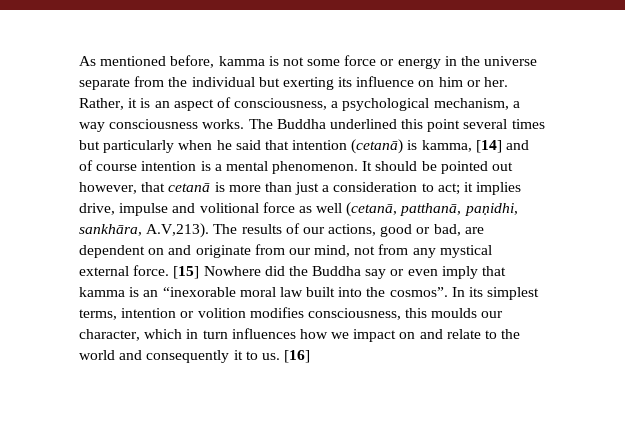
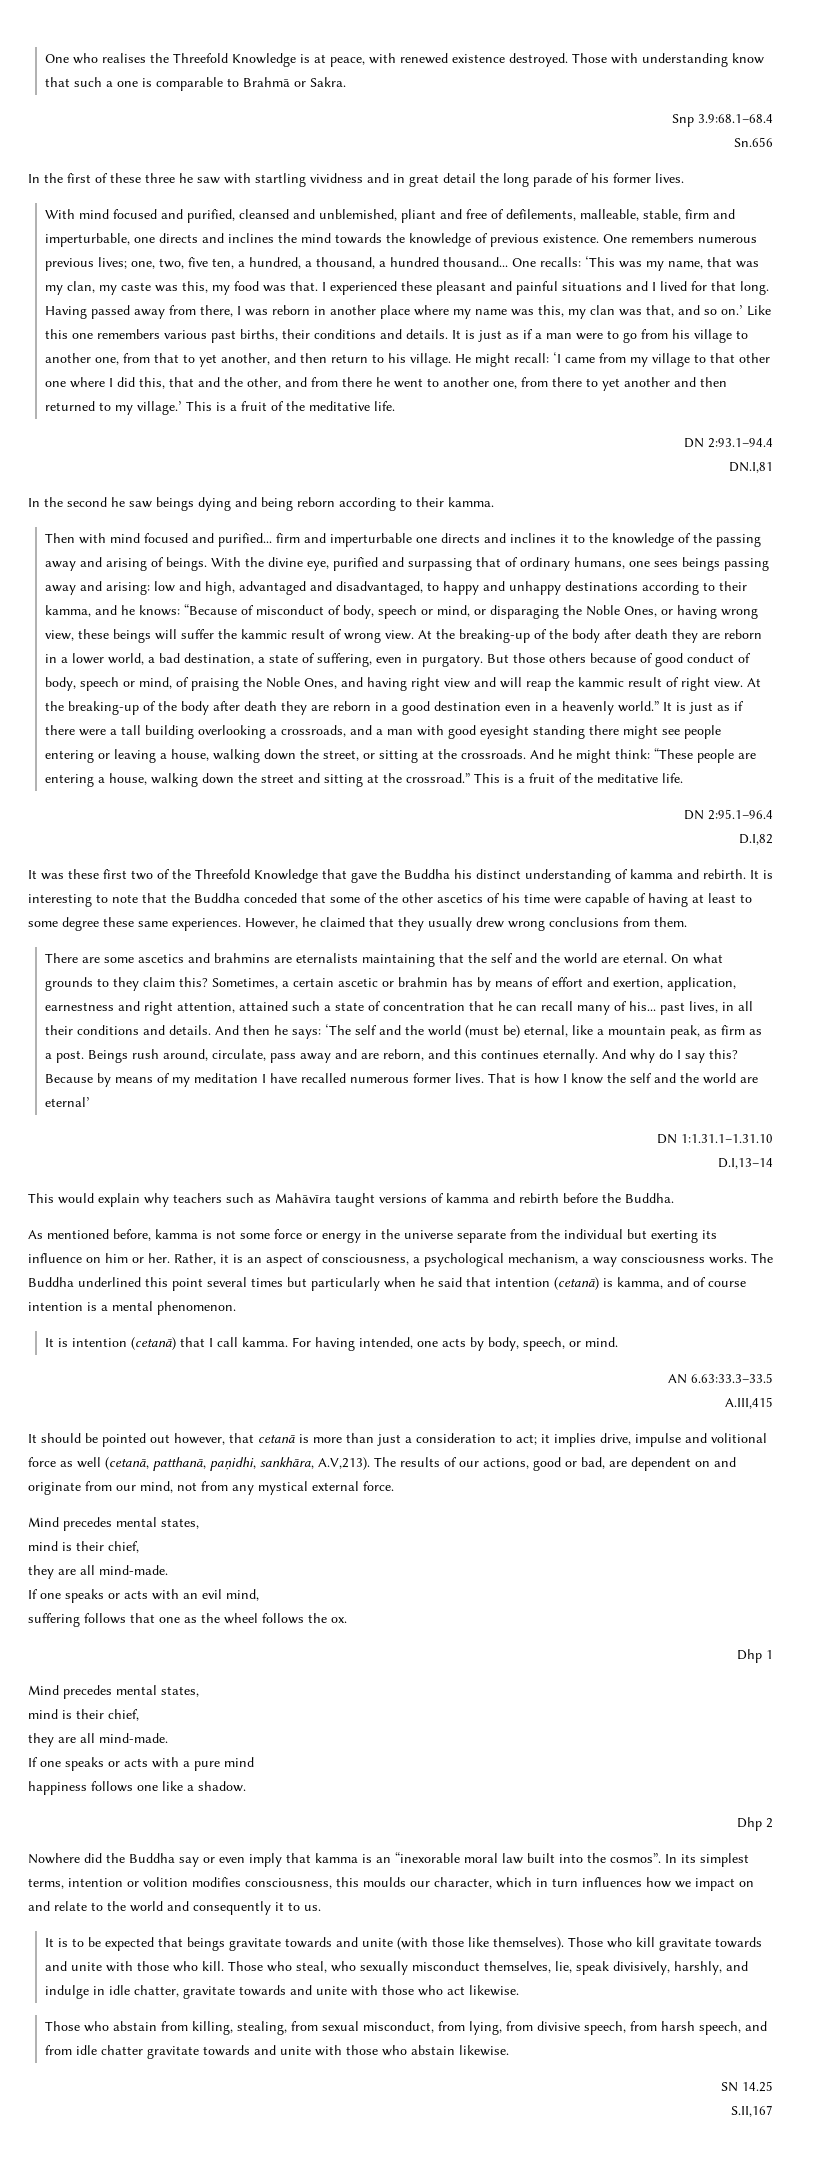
+ One who realises the Threefold Knowledge is at peace, with renewed existence destroyed. Those with understanding know that such a one is comparable to Brahmā or Sakra.
+ Snp 3.9:68.1–68.4
+ Sn.656
+ In the first of these three he saw with startling vividness and in great detail the long parade of his former lives.
+ With mind focused and purified, cleansed and unblemished, pliant and free of defilements, malleable, stable, firm and imperturbable, one directs and inclines the mind towards the knowledge of previous existence. One remembers numerous previous lives; one, two, five ten, a hundred, a thousand, a hundred thousand... One recalls: ‘This was my name, that was my clan, my caste was this, my food was that. I experienced these pleasant and painful situations and I lived for that long. Having passed away from there, I was reborn in another place where my name was this, my clan was that, and so on.’ Like this one remembers various past births, their conditions and details. It is just as if a man were to go from his village to another one, from that to yet another, and then return to his village. He might recall: ‘I came from my village to that other one where I did this, that and the other, and from there he went to another one, from there to yet another and then returned to my village.’ This is a fruit of the meditative life.
+ DN 2:93.1–94.4
+ DN.I,81
+ In the second he saw beings dying and being reborn according to their kamma.
+ Then with mind focused and purified... firm and imperturbable one directs and inclines it to the knowledge of the passing away and arising of beings. With the divine eye, purified and surpassing that of ordinary humans, one sees beings passing away and arising: low and high, advantaged and disadvantaged, to happy and unhappy destinations according to their kamma, and he knows: “Because of misconduct of body, speech or mind, or disparaging the Noble Ones, or having wrong view, these beings will suffer the kammic result of wrong view. At the breaking-up of the body after death they are reborn in a lower world, a bad destination, a state of suffering, even in purgatory. But those others because of good conduct of body, speech or mind, of praising the Noble Ones, and having right view and will reap the kammic result of right view. At the breaking-up of the body after death they are reborn in a good destination even in a heavenly world.” It is just as if there were a tall building overlooking a crossroads, and a man with good eyesight standing there might see people entering or leaving a house, walking down the street, or sitting at the crossroads. And he might think: “These people are entering a house, walking down the street and sitting at the crossroad.” This is a fruit of the meditative life.
+ DN 2:95.1–96.4
+ D.I,82
+ It was these first two of the Threefold Knowledge that gave the Buddha his distinct understanding of kamma and rebirth. It is interesting to note that the Buddha conceded that some of the other ascetics of his time were capable of having at least to some degree these same experiences. However, he claimed that they usually drew wrong conclusions from them.
+ There are some ascetics and brahmins are eternalists maintaining that the self and the world are eternal. On what grounds to they claim this? Sometimes, a certain ascetic or brahmin has by means of effort and exertion, application, earnestness and right attention, attained such a state of concentration that he can recall many of his... past lives, in all their conditions and details. And then he says: ‘The self and the world (must be) eternal, like a mountain peak, as firm as a post. Beings rush around, circulate, pass away and are reborn, and this continues eternally. And why do I say this? Because by means of my meditation I have recalled numerous former lives. That is how I know the self and the world are eternal’
+ DN 1:1.31.1–1.31.10
+ D.I,13–14
+ This would explain why teachers such as Mahāvīra taught versions of kamma and rebirth before the Buddha.
- The Buddha underlined this point several times but particularly when he said that intention (cetanā) is kamma, [14] and of course intention is a mental phenomenon. It should be pointed out however, that cetanā is more than just a consideration to act;
+ The Buddha underlined this point several times but particularly when he said that intention (cetanā) is kamma, and of course intention is a mental phenomenon.
+ It is intention (cetanā) that I call kamma. For having intended, one acts by body, speech, or mind.
+ AN 6.63:33.3–33.5
+ A.III,415
+ It should be pointed out however, that cetanā is more than just a consideration to act;
- it implies drive, impulse and volitional force as well (cetanā, patthanā, paṇidhi, sankhāra, A.V,213). The results of our actions, good or bad, are dependent on and originate from our mind, not from any mystical external force. [15] Nowhere did the Buddha say or even imply that kamma is an “inexorable moral law built into the cosmos”.
+ it implies drive, impulse and volitional force as well (cetanā, patthanā, paṇidhi, sankhāra, A.V,213). The results of our actions, good or bad, are dependent on and originate from our mind, not from any mystical external force.
+ Mind precedes mental states,
+ mind is their chief,
+ they are all mind-made.
+ If one speaks or acts with an evil mind,
+ suffering follows that one as the wheel follows the ox.
+ Dhp 1
+ Mind precedes mental states,
+ mind is their chief,
+ they are all mind-made.
+ If one speaks or acts with a pure mind
+ happiness follows one like a shadow.
+ Dhp 2
+ Nowhere did the Buddha say or even imply that kamma is an “inexorable moral law built into the cosmos”.
- In its simplest terms, intention or volition modifies consciousness, this moulds our character, which in turn influences how we impact on and relate to the world and consequently it to us. [16]
+ In its simplest terms, intention or volition modifies consciousness, this moulds our character, which in turn influences how we impact on and relate to the world and consequently it to us.
+ It is to be expected that beings gravitate towards and unite (with those like themselves). Those who kill gravitate towards and unite with those who kill. Those who steal, who sexually misconduct themselves, lie, speak divisively, harshly, and indulge in idle chatter, gravitate towards and unite with those who act likewise.
+ Those who abstain from killing, stealing, from sexual misconduct, from lying, from divisive speech, from harsh speech, and from idle chatter gravitate towards and unite with those who abstain likewise.
+ SN 14.25
+ S.II,167

